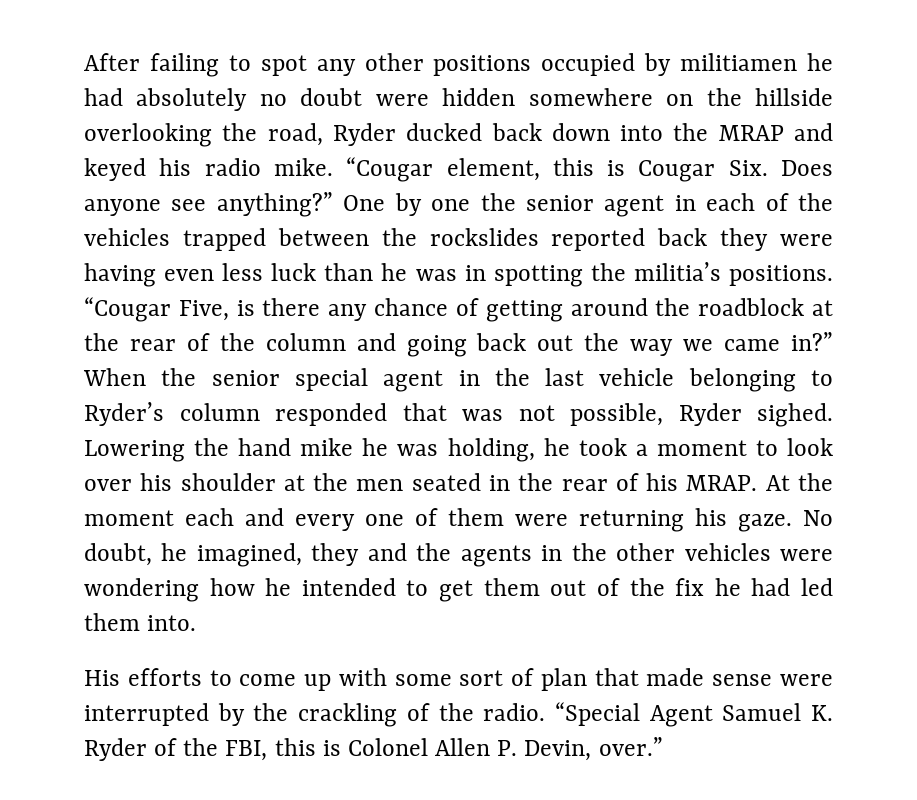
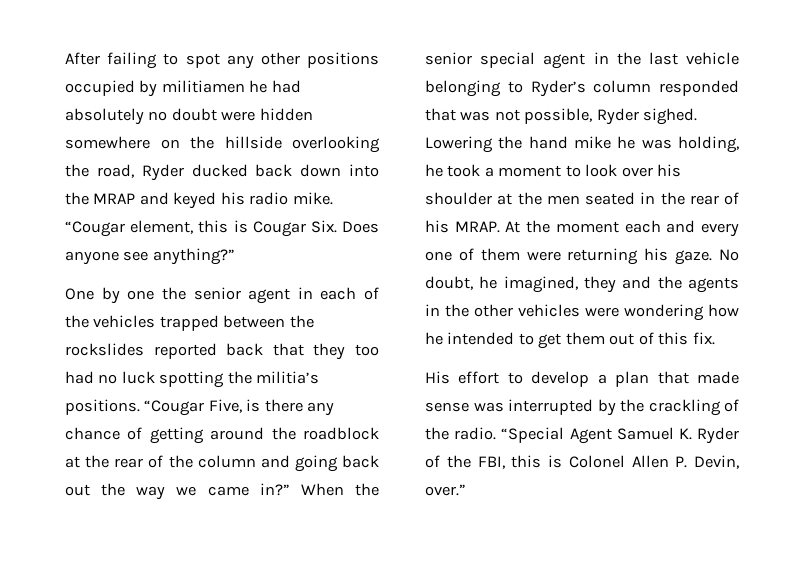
- “Cougar element, this is Cougar Six. Does anyone see anything?” One by one the senior agent in each of the vehicles trapped between the rockslides reported back they were having even less luck than he was in spotting the militia’s positions.
+ “Cougar element, this is Cougar Six. Does anyone see anything?”
+ One by one the senior agent in each of the vehicles trapped between the rockslides reported back that they too had no luck spotting the militia’s positions.
- No doubt, he imagined, they and the agents in the other vehicles were wondering how he intended to get them out of the fix he had led them into.
- His efforts to come up with some sort of plan that made sense were interrupted by the crackling of the radio.
+ No doubt, he imagined, they and the agents in the other vehicles were wondering how he intended to get them out of this fix.
+ His effort to develop a plan that made sense was interrupted by the crackling of the radio.

